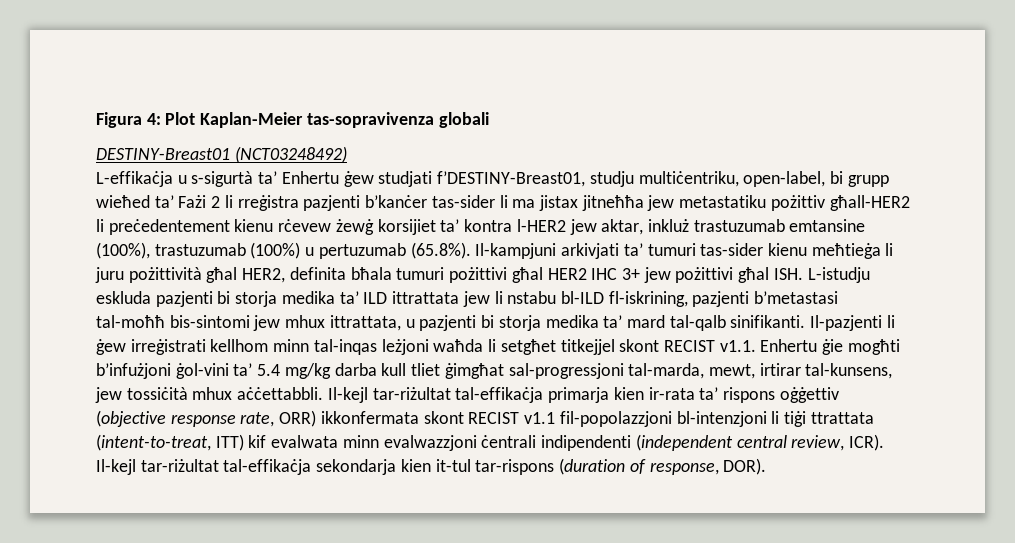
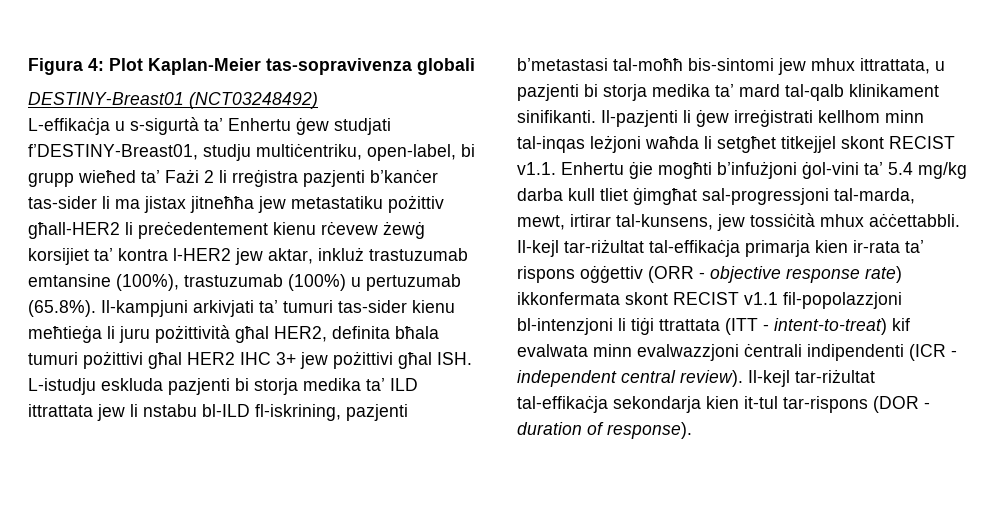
- L-effikaċja u s-sigurtà ta’ Enhertu ġew studjati f’DESTINY-Breast01, studju multiċentriku, open-label, bi grupp wieħed ta’ Fażi 2 li rreġistra pazjenti b’kanċer tas-sider li ma jistax jitneħħa jew metastatiku pożittiv għall-HER2 li preċedentement kienu rċevew żewġ korsijiet ta’ kontra l-HER2 jew aktar, inkluż trastuzumab emtansine (100%), trastuzumab (100%) u pertuzumab (65.8%). Il-kampjuni arkivjati ta’ tumuri tas-sider kienu meħtieġa li juru pożittività għal HER2, definita bħala tumuri pożittivi għal HER2 IHC 3+ jew pożittivi għal ISH. L-istudju eskluda pazjenti bi storja medika ta’ ILD ittrattata jew li nstabu bl-ILD fl-iskrining, pazjenti b’metastasi tal-moħħ bis-sintomi jew mhux ittrattata, u pazjenti bi storja medika ta’ mard tal-qalb sinifikanti.
+ L-effikaċja u s-sigurtà ta’ Enhertu ġew studjati f’DESTINY-Breast01, studju multiċentriku, open-label, bi grupp wieħed ta’ Fażi 2 li rreġistra pazjenti b’kanċer tas-sider li ma jistax jitneħħa jew metastatiku pożittiv għall-HER2 li preċedentement kienu rċevew żewġ korsijiet ta’ kontra l-HER2 jew aktar, inkluż trastuzumab emtansine (100%), trastuzumab (100%) u pertuzumab (65.8%). Il-kampjuni arkivjati ta’ tumuri tas-sider kienu meħtieġa li juru pożittività għal HER2, definita bħala tumuri pożittivi għal HER2 IHC 3+ jew pożittivi għal ISH. L-istudju eskluda pazjenti bi storja medika ta’ ILD ittrattata jew li nstabu bl-ILD fl-iskrining, pazjenti b’metastasi tal-moħħ bis-sintomi jew mhux ittrattata, u pazjenti bi storja medika ta’ mard tal-qalb klinikament sinifikanti.
- Il-kejl tar-riżultat tal-effikaċja primarja kien ir-rata ta’ rispons oġġettiv (objective response rate, ORR) ikkonfermata skont RECIST v1.1 fil-popolazzjoni bl-intenzjoni li tiġi ttrattata (intent-to-treat, ITT) kif evalwata minn evalwazzjoni ċentrali indipendenti (independent central review, ICR).
+ Il-kejl tar-riżultat tal-effikaċja primarja kien ir-rata ta’ rispons oġġettiv (ORR - objective response rate) ikkonfermata skont RECIST v1.1 fil-popolazzjoni bl-intenzjoni li tiġi ttrattata (ITT - intent-to-treat) kif evalwata minn evalwazzjoni ċentrali indipendenti (ICR - independent central review).
- Il-kejl tar-riżultat tal-effikaċja sekondarja kien it-tul tar-rispons (duration of response, DOR).
+ Il-kejl tar-riżultat tal-effikaċja sekondarja kien it-tul tar-rispons (DOR - duration of response).

